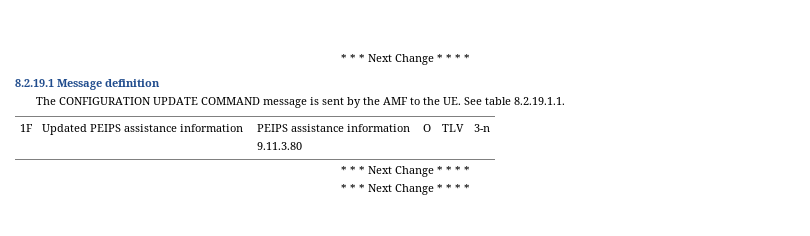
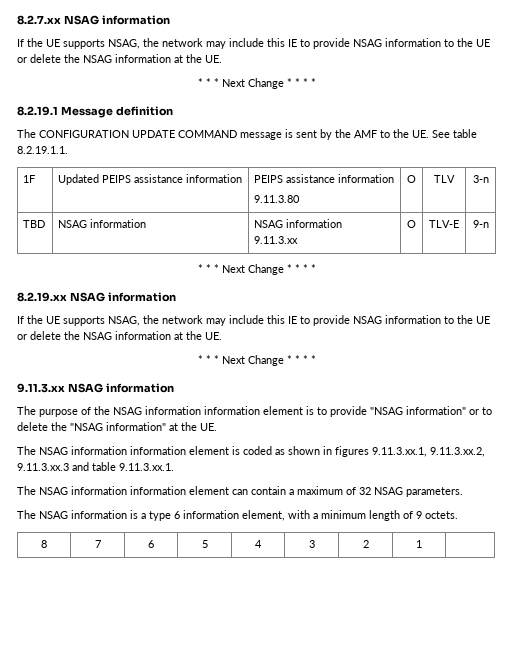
+ 8.2.7.xx NSAG information
+ If the UE supports NSAG, the network may include this IE to provide NSAG information to the UE or delete the NSAG information at the UE.
  1F | Updated PEIPS assistance information | PEIPS assistance information
  9.11.3.80 | O | TLV | 3-n
+ TBD | NSAG information | NSAG information
+ 9.11.3.xx | O | TLV-E | 9-n
  * * * Next Change * * * *
+ 8.2.19.xx NSAG information
+ If the UE supports NSAG, the network may include this IE to provide NSAG information to the UE or delete the NSAG information at the UE.
  * * * Next Change * * * *
+ 9.11.3.xx NSAG information
+ The purpose of the NSAG information information element is to provide "NSAG information" or to delete the "NSAG information" at the UE.
+ The NSAG information information element is coded as shown in figures 9.11.3.xx.1, 9.11.3.xx.2, 9.11.3.xx.3 and table 9.11.3.xx.1.
+ The NSAG information information element can contain a maximum of 32 NSAG parameters.
+ The NSAG information is a type 6 information element, with a minimum length of 9 octets.
+ 8 | 7 | 6 | 5 | 4 | 3 | 2 | 1 |

